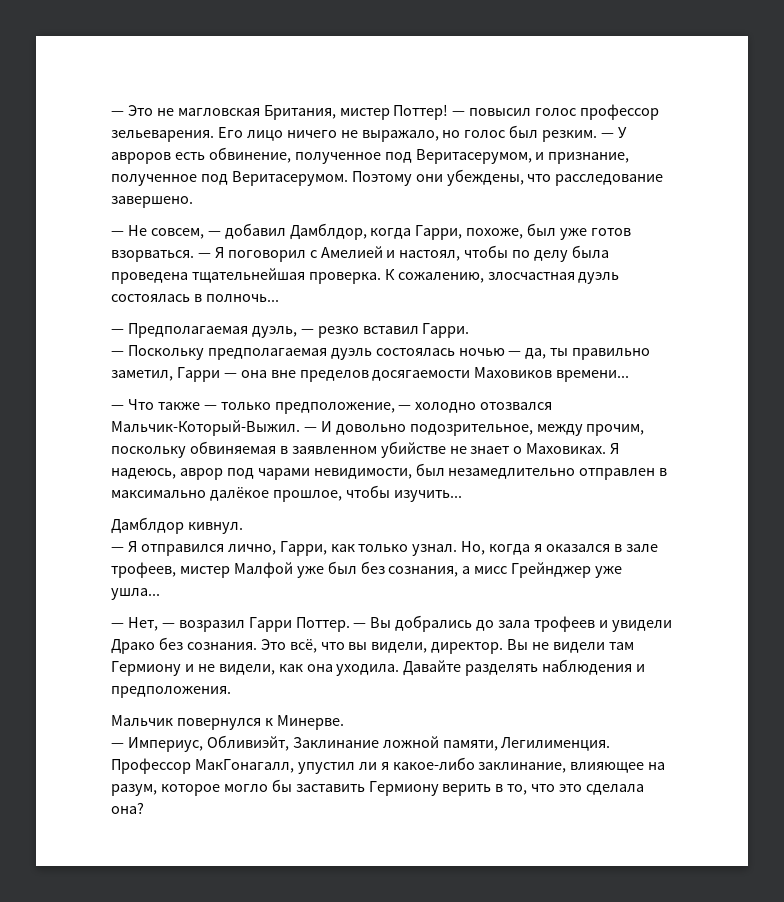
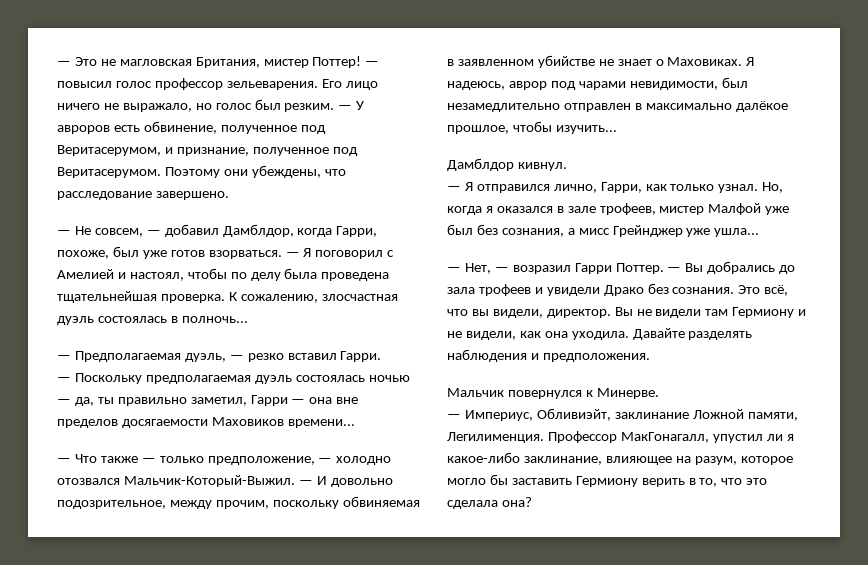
- — Империус, Обливиэйт, Заклинание ложной памяти, Легилименция.
+ — Империус, Обливиэйт, заклинание Ложной памяти, Легилименция.

